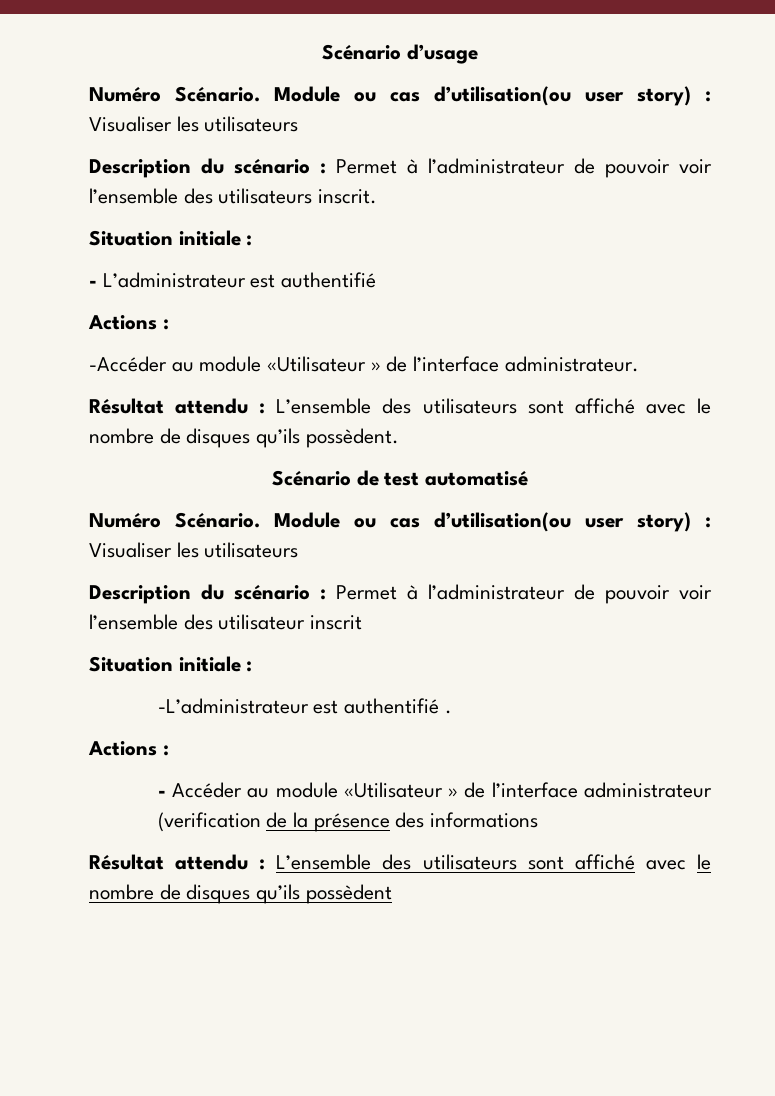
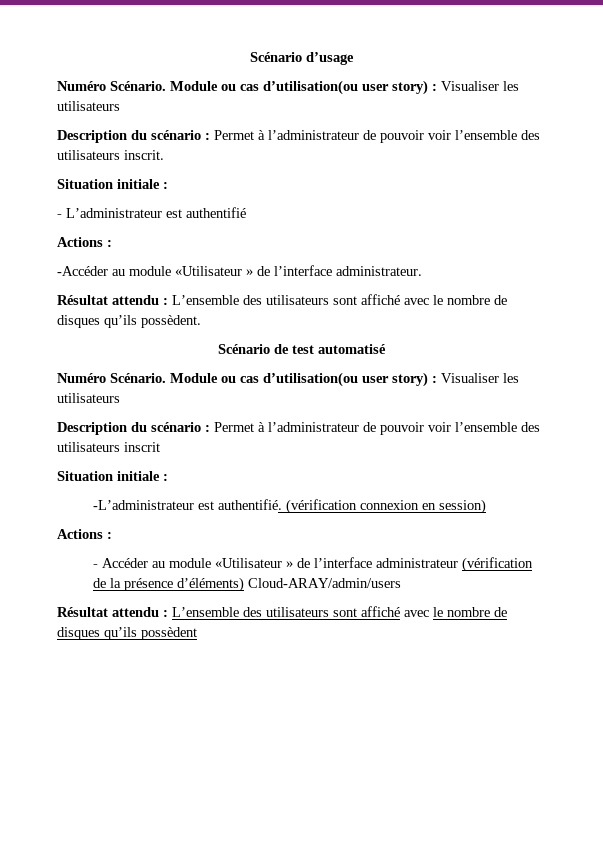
- Description du scénario : Permet à l’administrateur de pouvoir voir l’ensemble des utilisateur inscrit
+ Description du scénario : Permet à l’administrateur de pouvoir voir l’ensemble des utilisateurs inscrit
- -L’administrateur est authentifié .
+ -L’administrateur est authentifié. (vérification connexion en session)
- - Accéder au module «Utilisateur » de l’interface administrateur (verification de la présence des informations
+ - Accéder au module «Utilisateur » de l’interface administrateur (vérification de la présence d’éléments) Cloud-ARAY/admin/users

